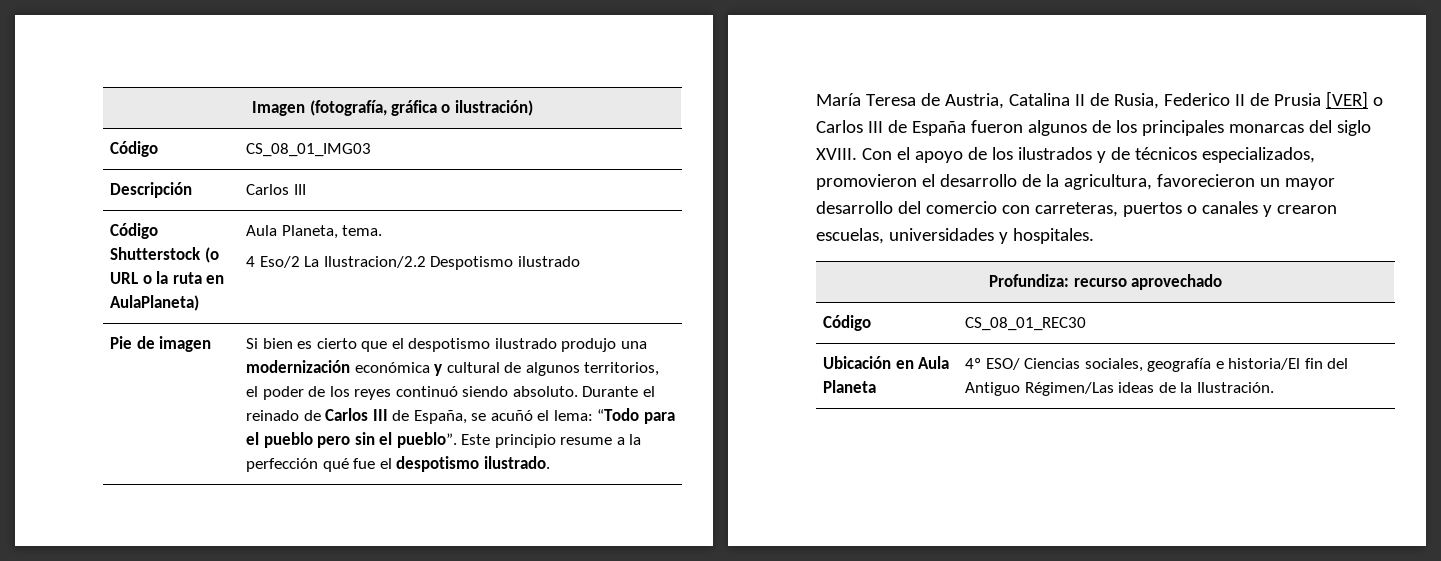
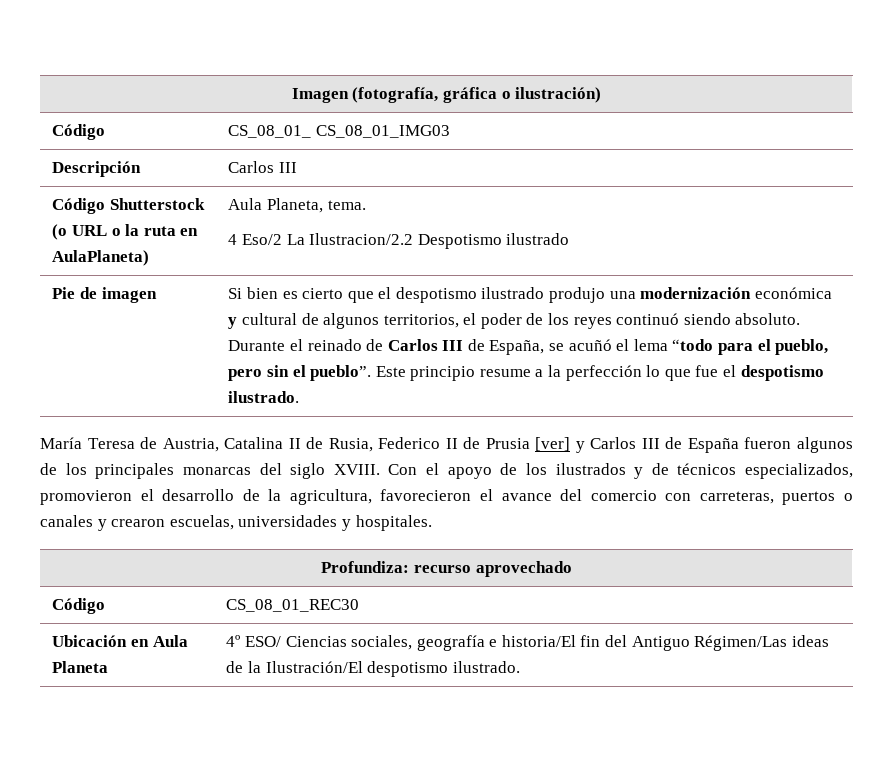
- Código | CS_08_01_IMG03
+ Código | CS_08_01_ CS_08_01_IMG03
- Durante el reinado de Carlos III de España, se acuñó el lema: “Todo para el pueblo pero sin el pueblo”.
+ Durante el reinado de Carlos III de España, se acuñó el lema “todo para el pueblo, pero sin el pueblo”.
- Este principio resume a la perfección qué fue el despotismo ilustrado.
+ Este principio resume a la perfección lo que fue el despotismo ilustrado.
- María Teresa de Austria, Catalina II de Rusia, Federico II de Prusia [VER] o Carlos III de España fueron algunos de los principales monarcas del siglo XVIII.
+ María Teresa de Austria, Catalina II de Rusia, Federico II de Prusia [ver] y Carlos III de España fueron algunos de los principales monarcas del siglo XVIII.
- Con el apoyo de los ilustrados y de técnicos especializados, promovieron el desarrollo de la agricultura, favorecieron un mayor desarrollo del comercio con carreteras, puertos o canales y crearon escuelas, universidades y hospitales.
+ Con el apoyo de los ilustrados y de técnicos especializados, promovieron el desarrollo de la agricultura, favorecieron el avance del comercio con carreteras, puertos o canales y crearon escuelas, universidades y hospitales.
- Ubicación en Aula Planeta | 4º ESO/ Ciencias sociales, geografía e historia/El fin del Antiguo Régimen/Las ideas de la Ilustración.
+ Ubicación en Aula Planeta | 4º ESO/ Ciencias sociales, geografía e historia/El fin del Antiguo Régimen/Las ideas de la Ilustración/El despotismo ilustrado.

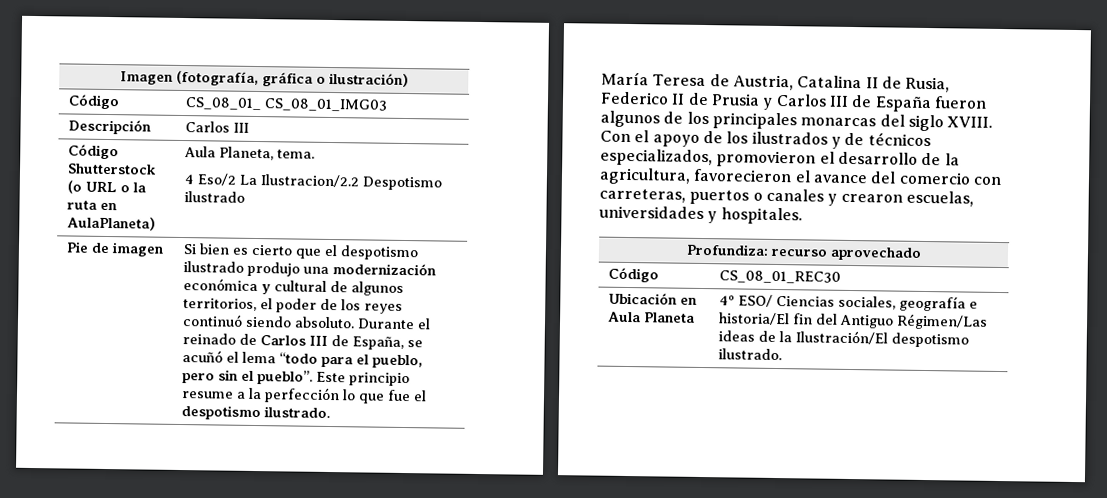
- María Teresa de Austria, Catalina II de Rusia, Federico II de Prusia [ver] y Carlos III de España fueron algunos de los principales monarcas del siglo XVIII.
+ María Teresa de Austria, Catalina II de Rusia, Federico II de Prusia y Carlos III de España fueron algunos de los principales monarcas del siglo XVIII.

